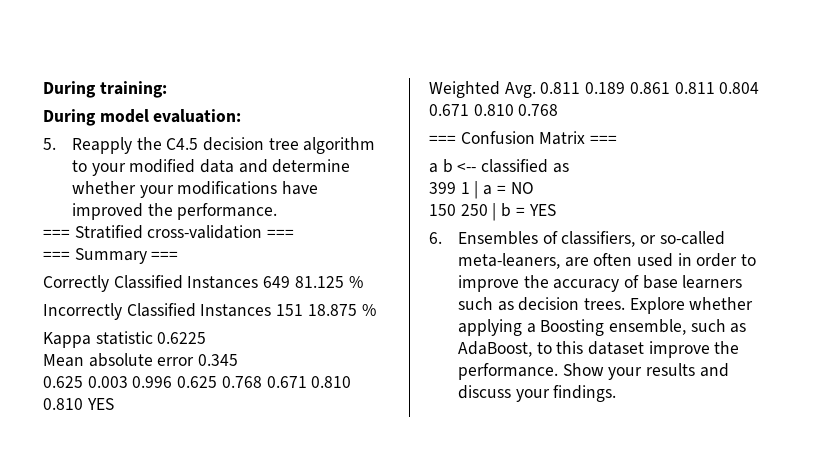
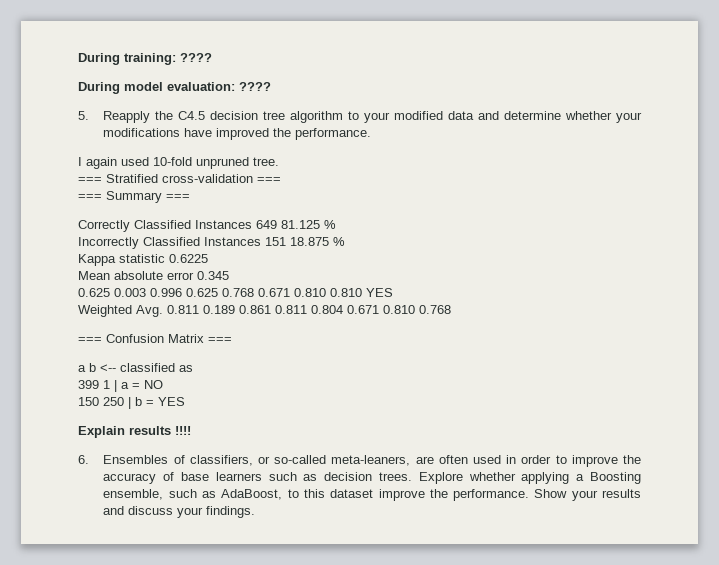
- During training:
+ During training: ????
- During model evaluation:
+ During model evaluation: ????
+ I again used 10-fold unpruned tree.
+ Explain results !!!!

